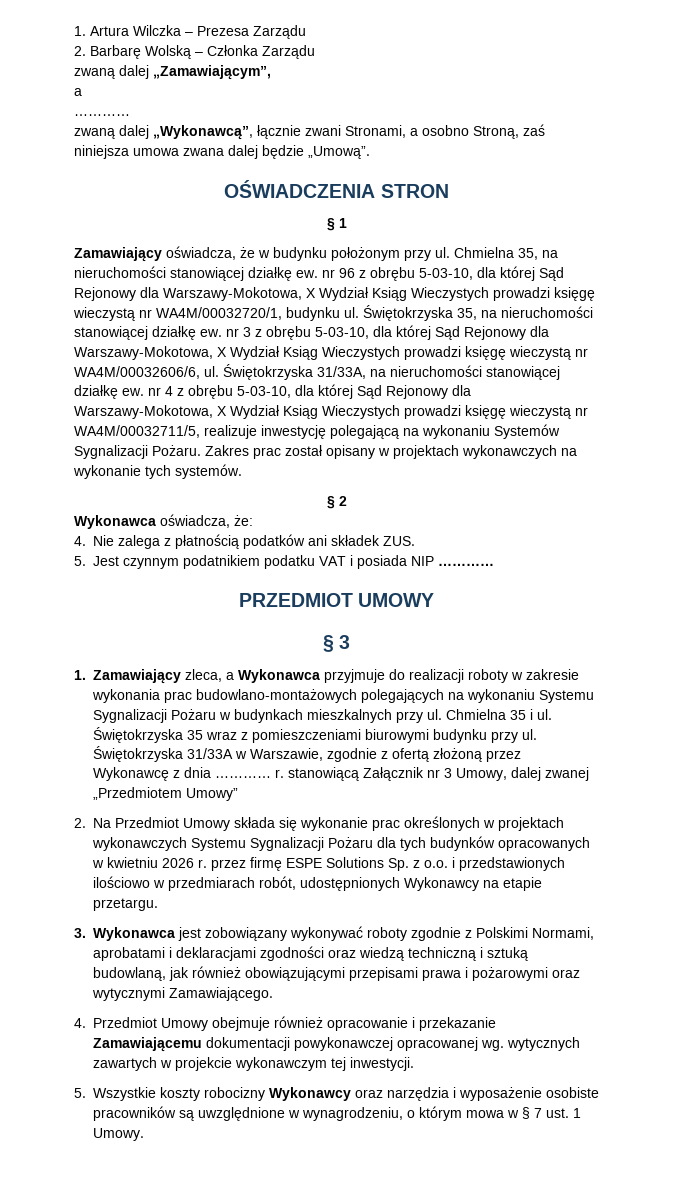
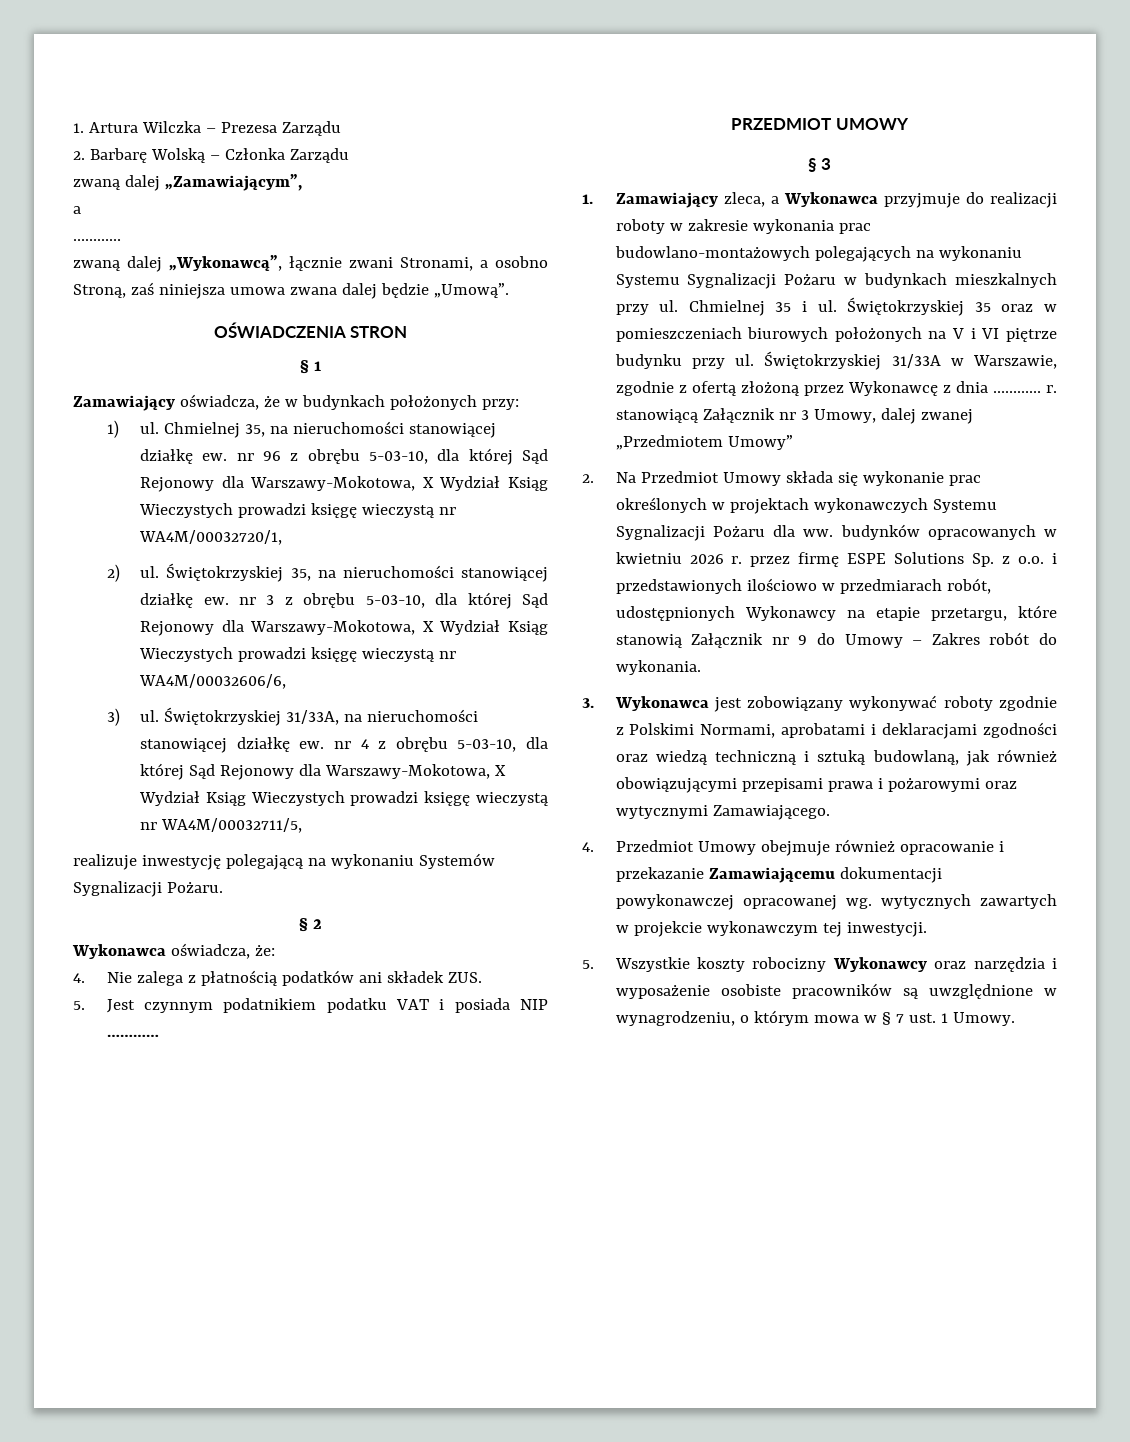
- Zamawiający oświadcza, że w budynku położonym przy ul. Chmielna 35, na nieruchomości stanowiącej działkę ew. nr 96 z obrębu 5-03-10, dla której Sąd Rejonowy dla Warszawy-Mokotowa, X Wydział Ksiąg Wieczystych prowadzi księgę wieczystą nr WA4M/00032720/1, budynku ul. Świętokrzyska 35, na nieruchomości stanowiącej działkę ew. nr 3 z obrębu 5-03-10, dla której Sąd Rejonowy dla Warszawy-Mokotowa, X Wydział Ksiąg Wieczystych prowadzi księgę wieczystą nr WA4M/00032606/6, ul. Świętokrzyska 31/33A, na nieruchomości stanowiącej działkę ew. nr 4 z obrębu 5-03-10, dla której Sąd Rejonowy dla Warszawy-Mokotowa, X Wydział Ksiąg Wieczystych prowadzi księgę wieczystą nr WA4M/00032711/5, realizuje inwestycję polegającą na wykonaniu Systemów Sygnalizacji Pożaru. Zakres prac został opisany w projektach wykonawczych na wykonanie tych systemów.
+ Zamawiający oświadcza, że w budynkach położonych przy:
+ 1) ul. Chmielnej 35, na nieruchomości stanowiącej działkę ew. nr 96 z obrębu 5-03-10, dla której Sąd Rejonowy dla Warszawy-Mokotowa, X Wydział Ksiąg Wieczystych prowadzi księgę wieczystą nr WA4M/00032720/1,
+ 2) ul. Świętokrzyskiej 35, na nieruchomości stanowiącej działkę ew. nr 3 z obrębu 5-03-10, dla której Sąd Rejonowy dla Warszawy-Mokotowa, X Wydział Ksiąg Wieczystych prowadzi księgę wieczystą nr WA4M/00032606/6,
+ 3) ul. Świętokrzyskiej 31/33A, na nieruchomości stanowiącej działkę ew. nr 4 z obrębu 5-03-10, dla której Sąd Rejonowy dla Warszawy-Mokotowa, X Wydział Ksiąg Wieczystych prowadzi księgę wieczystą nr WA4M/00032711/5,
+ realizuje inwestycję polegającą na wykonaniu Systemów Sygnalizacji Pożaru.
- Chmielna 35 i ul.
+ Chmielnej 35 i ul.
- Świętokrzyska 35 wraz z pomieszczeniami biurowymi budynku przy ul.
+ Świętokrzyskiej 35 oraz w pomieszczeniach biurowych położonych na V i VI piętrze budynku przy ul.
- Świętokrzyska 31/33A w Warszawie, zgodnie z ofertą złożoną przez Wykonawcę z dnia ………… r. stanowiącą Załącznik nr 3 Umowy, dalej zwanej „Przedmiotem Umowy”
+ Świętokrzyskiej 31/33A w Warszawie, zgodnie z ofertą złożoną przez Wykonawcę z dnia ………… r. stanowiącą Załącznik nr 3 Umowy, dalej zwanej „Przedmiotem Umowy”
- 2. Na Przedmiot Umowy składa się wykonanie prac określonych w projektach wykonawczych Systemu Sygnalizacji Pożaru dla tych budynków opracowanych w kwietniu 2026 r. przez firmę ESPE Solutions Sp. z o.o. i przedstawionych ilościowo w przedmiarach robót, udostępnionych Wykonawcy na etapie przetargu.
+ 2. Na Przedmiot Umowy składa się wykonanie prac określonych w projektach wykonawczych Systemu Sygnalizacji Pożaru dla ww. budynków opracowanych w kwietniu 2026 r. przez firmę ESPE Solutions Sp. z o.o. i przedstawionych ilościowo w przedmiarach robót, udostępnionych Wykonawcy na etapie przetargu, które stanowią Załącznik nr 9 do Umowy – Zakres robót do wykonania.

